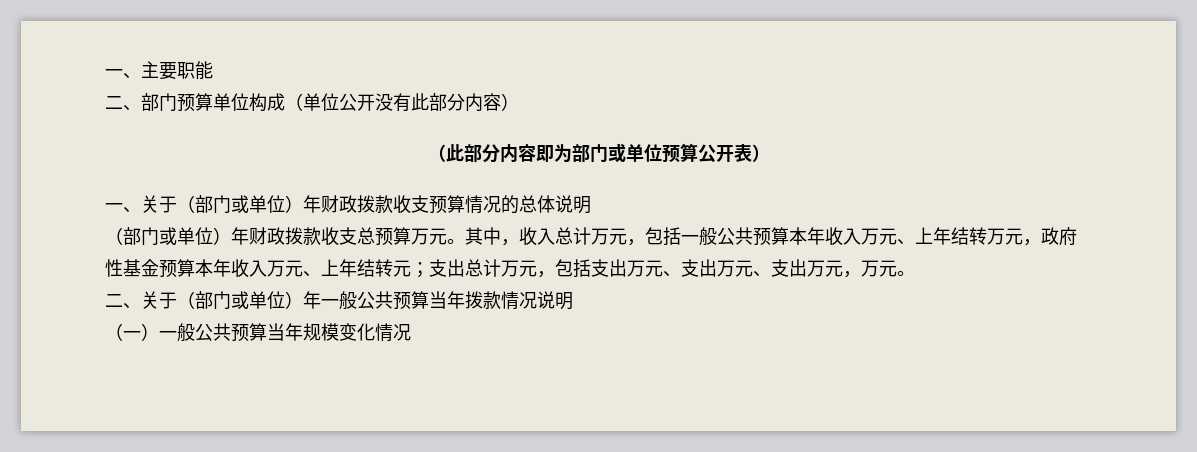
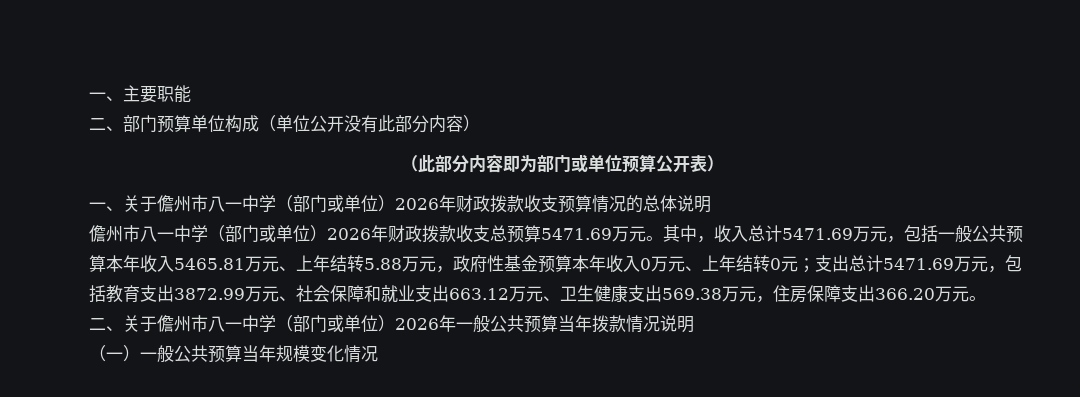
- 一、关于（部门或单位）年财政拨款收支预算情况的总体说明
+ 一、关于儋州市八一中学（部门或单位）2026年财政拨款收支预算情况的总体说明
- （部门或单位）年财政拨款收支总预算万元。
+ 儋州市八一中学（部门或单位）2026年财政拨款收支总预算5471.69万元。
- 其中，收入总计万元，包括一般公共预算本年收入万元、上年结转万元，政府性基金预算本年收入万元、上年结转元；支出总计万元，包括支出万元、支出万元、支出万元，万元。
+ 其中，收入总计5471.69万元，包括一般公共预算本年收入5465.81万元、上年结转5.88万元，政府性基金预算本年收入0万元、上年结转0元；支出总计5471.69万元，包括教育支出3872.99万元、社会保障和就业支出663.12万元、卫生健康支出569.38万元，住房保障支出366.20万元。
- 二、关于（部门或单位）年一般公共预算当年拨款情况说明
+ 二、关于儋州市八一中学（部门或单位）2026年一般公共预算当年拨款情况说明

